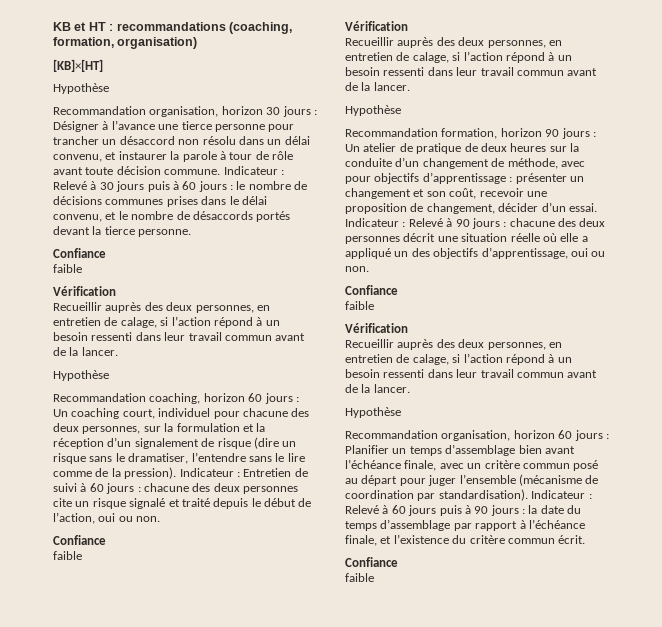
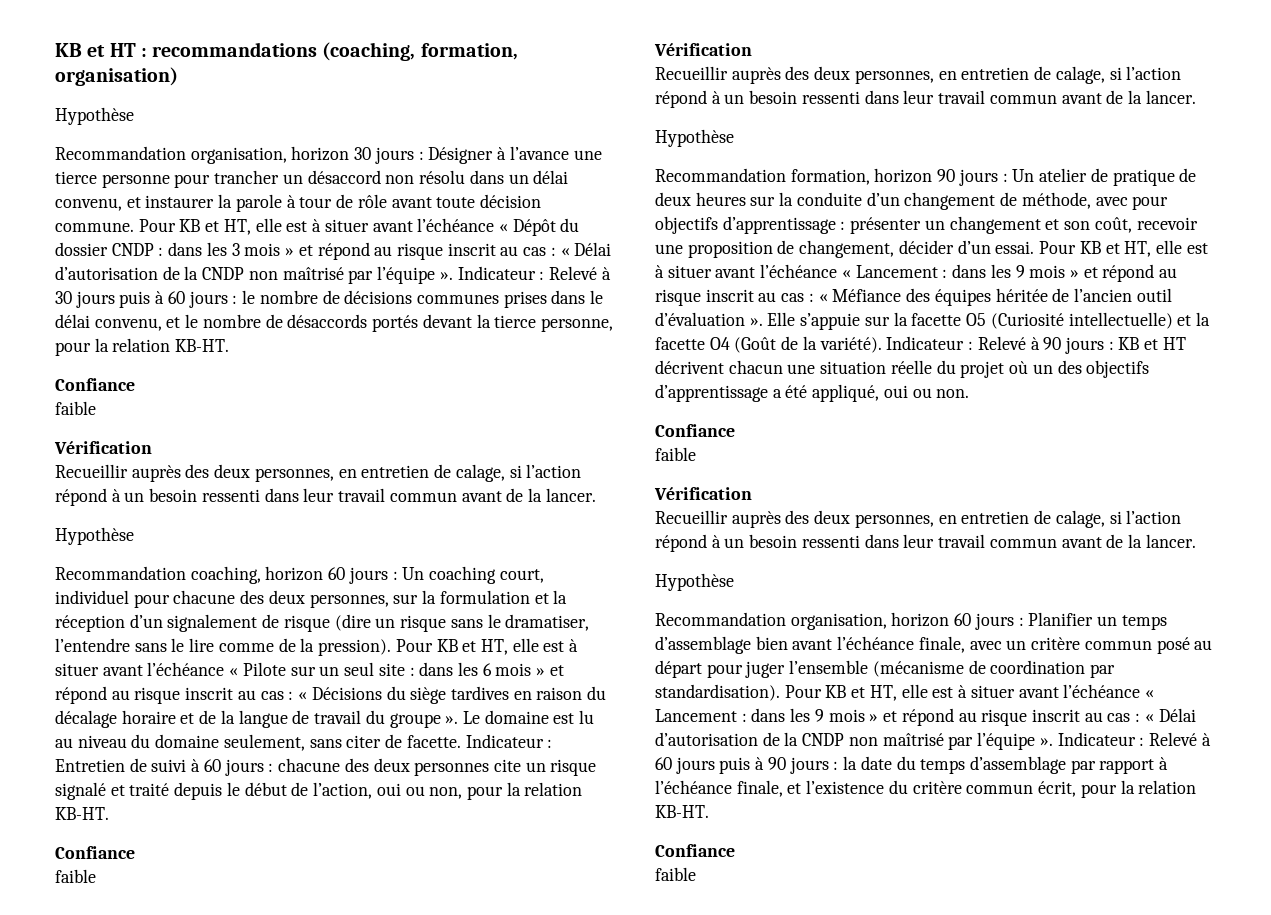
- [KB]×[HT]
+ Pour KB et HT, elle est à situer avant l’échéance « Dépôt du dossier CNDP : dans les 3 mois » et répond au risque inscrit au cas : « Délai d’autorisation de la CNDP non maîtrisé par l’équipe ».
- Indicateur : Relevé à 30 jours puis à 60 jours : le nombre de décisions communes prises dans le délai convenu, et le nombre de désaccords portés devant la tierce personne.
+ Indicateur : Relevé à 30 jours puis à 60 jours : le nombre de décisions communes prises dans le délai convenu, et le nombre de désaccords portés devant la tierce personne, pour la relation KB-HT.
+ Pour KB et HT, elle est à situer avant l’échéance « Pilote sur un seul site : dans les 6 mois » et répond au risque inscrit au cas : « Décisions du siège tardives en raison du décalage horaire et de la langue de travail du groupe ». Le domaine est lu au niveau du domaine seulement, sans citer de facette.
- Indicateur : Entretien de suivi à 60 jours : chacune des deux personnes cite un risque signalé et traité depuis le début de l’action, oui ou non.
+ Indicateur : Entretien de suivi à 60 jours : chacune des deux personnes cite un risque signalé et traité depuis le début de l’action, oui ou non, pour la relation KB-HT.
+ Pour KB et HT, elle est à situer avant l’échéance « Lancement : dans les 9 mois » et répond au risque inscrit au cas : « Méfiance des équipes héritée de l’ancien outil d’évaluation ». Elle s’appuie sur la facette O5 (Curiosité intellectuelle) et la facette O4 (Goût de la variété).
- Indicateur : Relevé à 90 jours : chacune des deux personnes décrit une situation réelle où elle a appliqué un des objectifs d’apprentissage, oui ou non.
+ Indicateur : Relevé à 90 jours : KB et HT décrivent chacun une situation réelle du projet où un des objectifs d’apprentissage a été appliqué, oui ou non.
+ Pour KB et HT, elle est à situer avant l’échéance « Lancement : dans les 9 mois » et répond au risque inscrit au cas : « Délai d’autorisation de la CNDP non maîtrisé par l’équipe ».
- Indicateur : Relevé à 60 jours puis à 90 jours : la date du temps d’assemblage par rapport à l’échéance finale, et l’existence du critère commun écrit.
+ Indicateur : Relevé à 60 jours puis à 90 jours : la date du temps d’assemblage par rapport à l’échéance finale, et l’existence du critère commun écrit, pour la relation KB-HT.

